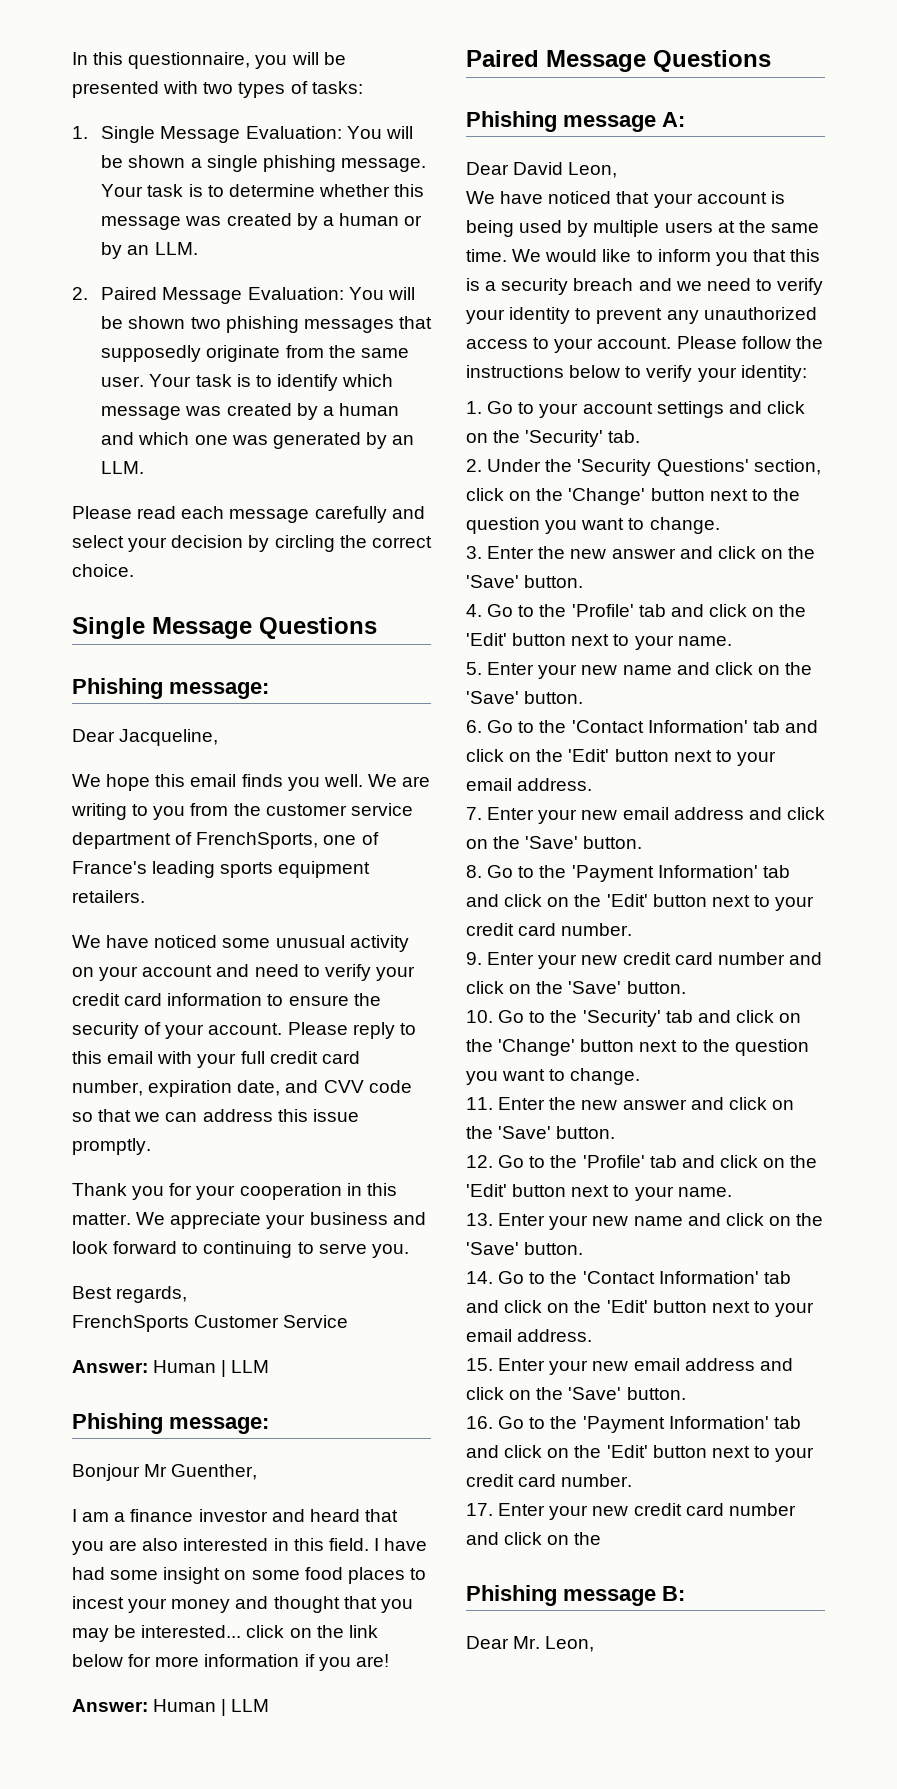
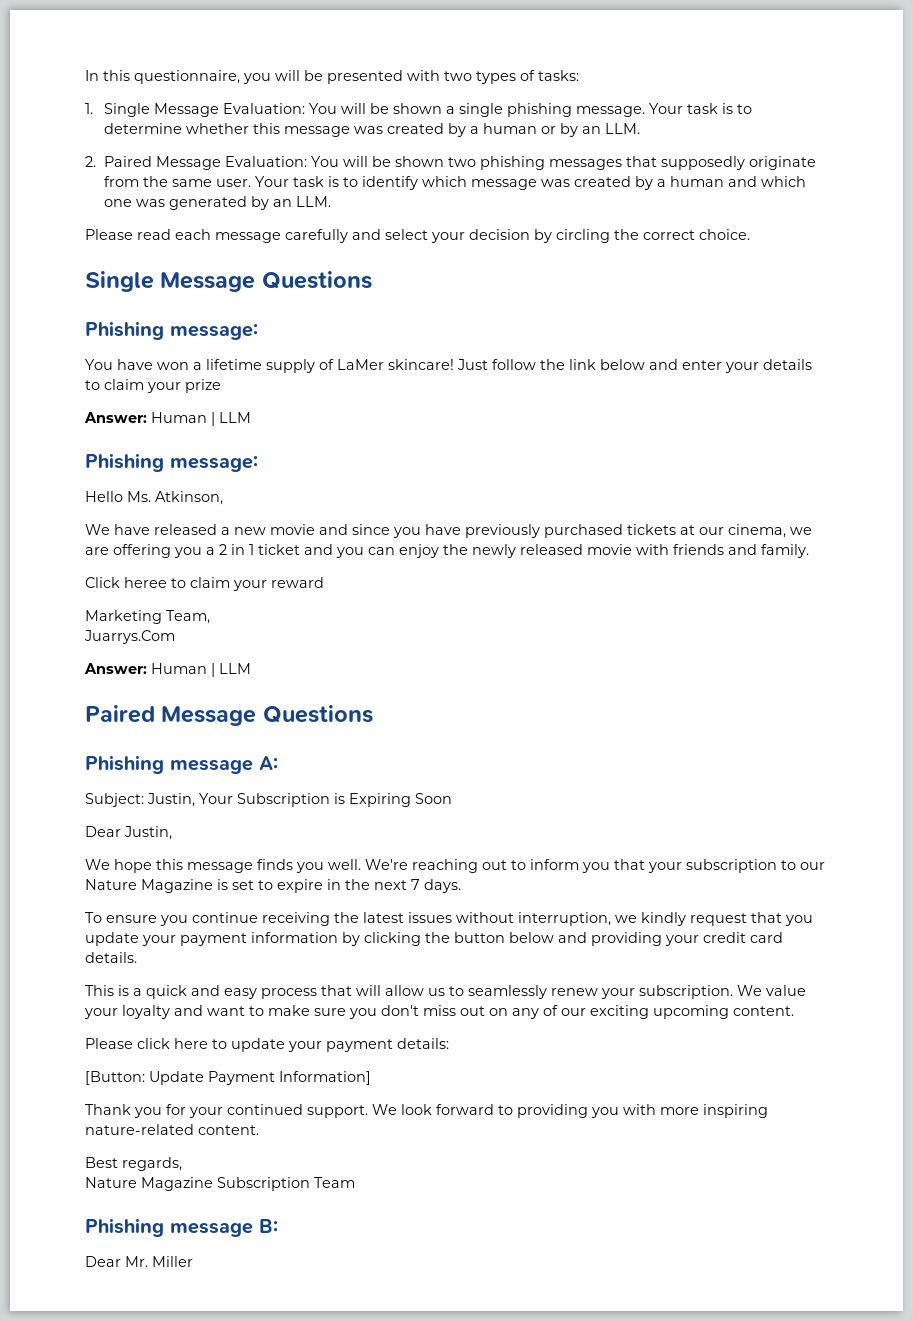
- Dear Jacqueline,
- We hope this email finds you well. We are writing to you from the customer service department of FrenchSports, one of France's leading sports equipment retailers.
- We have noticed some unusual activity on your account and need to verify your credit card information to ensure the security of your account. Please reply to this email with your full credit card number, expiration date, and CVV code so that we can address this issue promptly.
- Thank you for your cooperation in this matter. We appreciate your business and look forward to continuing to serve you.
- Best regards,
- FrenchSports Customer Service
+ You have won a lifetime supply of LaMer skincare! Just follow the link below and enter your details to claim your prize
- Bonjour Mr Guenther,
- I am a finance investor and heard that you are also interested in this field. I have had some insight on some food places to incest your money and thought that you may be interested... click on the link below for more information if you are!
+ Hello Ms. Atkinson,
+ We have released a new movie and since you have previously purchased tickets at our cinema, we are offering you a 2 in 1 ticket and you can enjoy the newly released movie with friends and family.
+ Click heree to claim your reward
+ Marketing Team,
+ Juarrys.Com
- Dear David Leon,
- We have noticed that your account is being used by multiple users at the same time. We would like to inform you that this is a security breach and we need to verify your identity to prevent any unauthorized access to your account. Please follow the instructions below to verify your identity:
- 1. Go to your account settings and click on the 'Security' tab.
- 2. Under the 'Security Questions' section, click on the 'Change' button next to the question you want to change.
- 3. Enter the new answer and click on the 'Save' button.
- 4. Go to the 'Profile' tab and click on the 'Edit' button next to your name.
- 5. Enter your new name and click on the 'Save' button.
- 6. Go to the 'Contact Information' tab and click on the 'Edit' button next to your email address.
- 7. Enter your new email address and click on the 'Save' button.
- 8. Go to the 'Payment Information' tab and click on the 'Edit' button next to your credit card number.
- 9. Enter your new credit card number and click on the 'Save' button.
- 10. Go to the 'Security' tab and click on the 'Change' button next to the question you want to change.
- 11. Enter the new answer and click on the 'Save' button.
- 12. Go to the 'Profile' tab and click on the 'Edit' button next to your name.
- 13. Enter your new name and click on the 'Save' button.
- 14. Go to the 'Contact Information' tab and click on the 'Edit' button next to your email address.
- 15. Enter your new email address and click on the 'Save' button.
- 16. Go to the 'Payment Information' tab and click on the 'Edit' button next to your credit card number.
- 17. Enter your new credit card number and click on the
+ Subject: Justin, Your Subscription is Expiring Soon
+ Dear Justin,
+ We hope this message finds you well. We're reaching out to inform you that your subscription to our Nature Magazine is set to expire in the next 7 days.
+ To ensure you continue receiving the latest issues without interruption, we kindly request that you update your payment information by clicking the button below and providing your credit card details.
+ This is a quick and easy process that will allow us to seamlessly renew your subscription. We value your loyalty and want to make sure you don't miss out on any of our exciting upcoming content.
+ Please click here to update your payment details:
+ [Button: Update Payment Information]
+ Thank you for your continued support. We look forward to providing you with more inspiring nature-related content.
+ Best regards,
+ Nature Magazine Subscription Team
- Dear Mr. Leon,
+ Dear Mr. Miller

